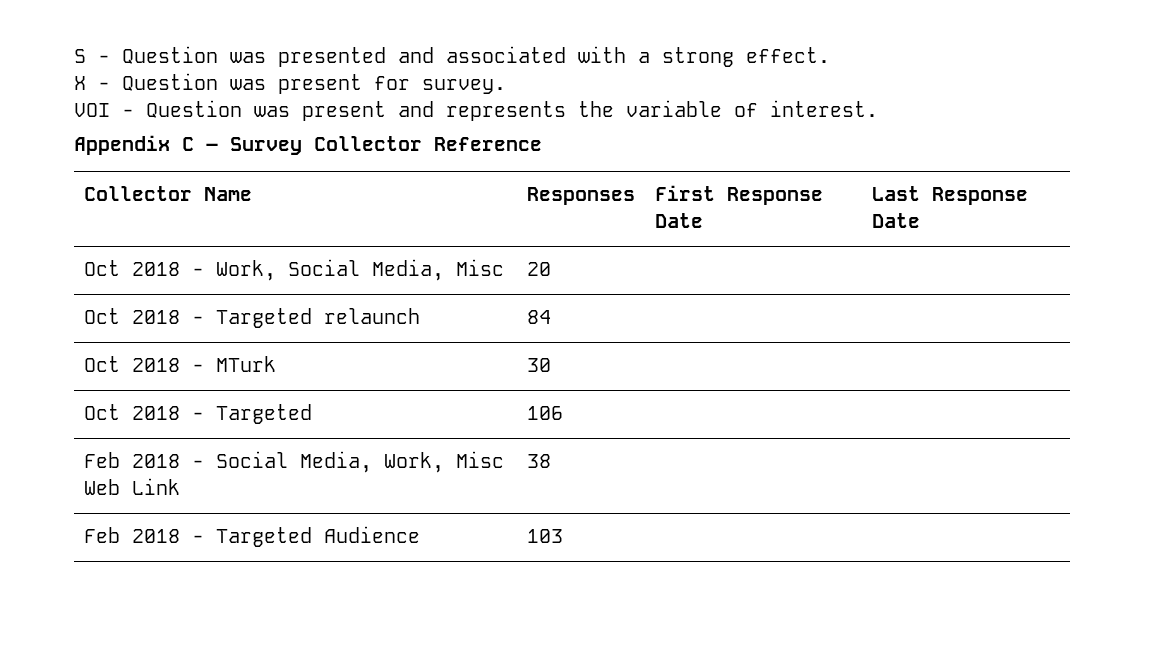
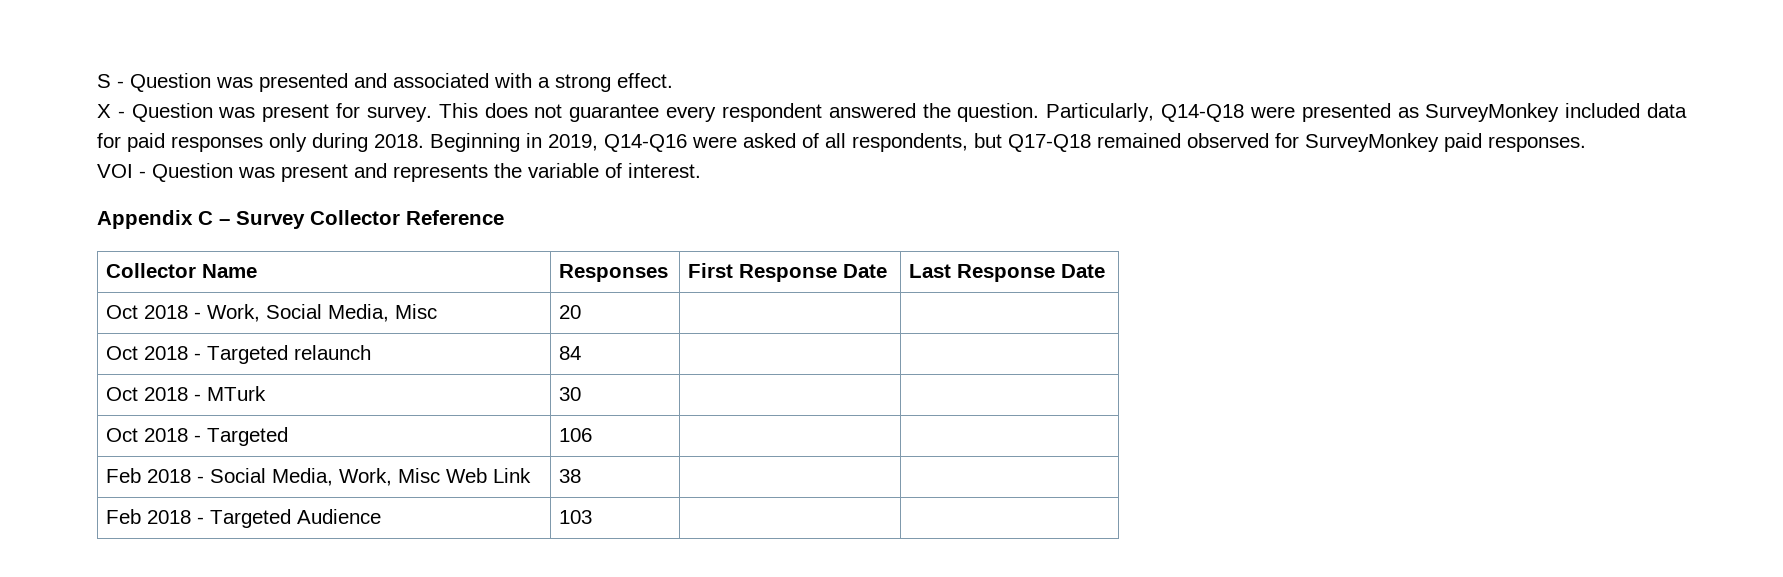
+ This does not guarantee every respondent answered the question. Particularly, Q14-Q18 were presented as SurveyMonkey included data for paid responses only during 2018. Beginning in 2019, Q14-Q16 were asked of all respondents, but Q17-Q18 remained observed for SurveyMonkey paid responses.

